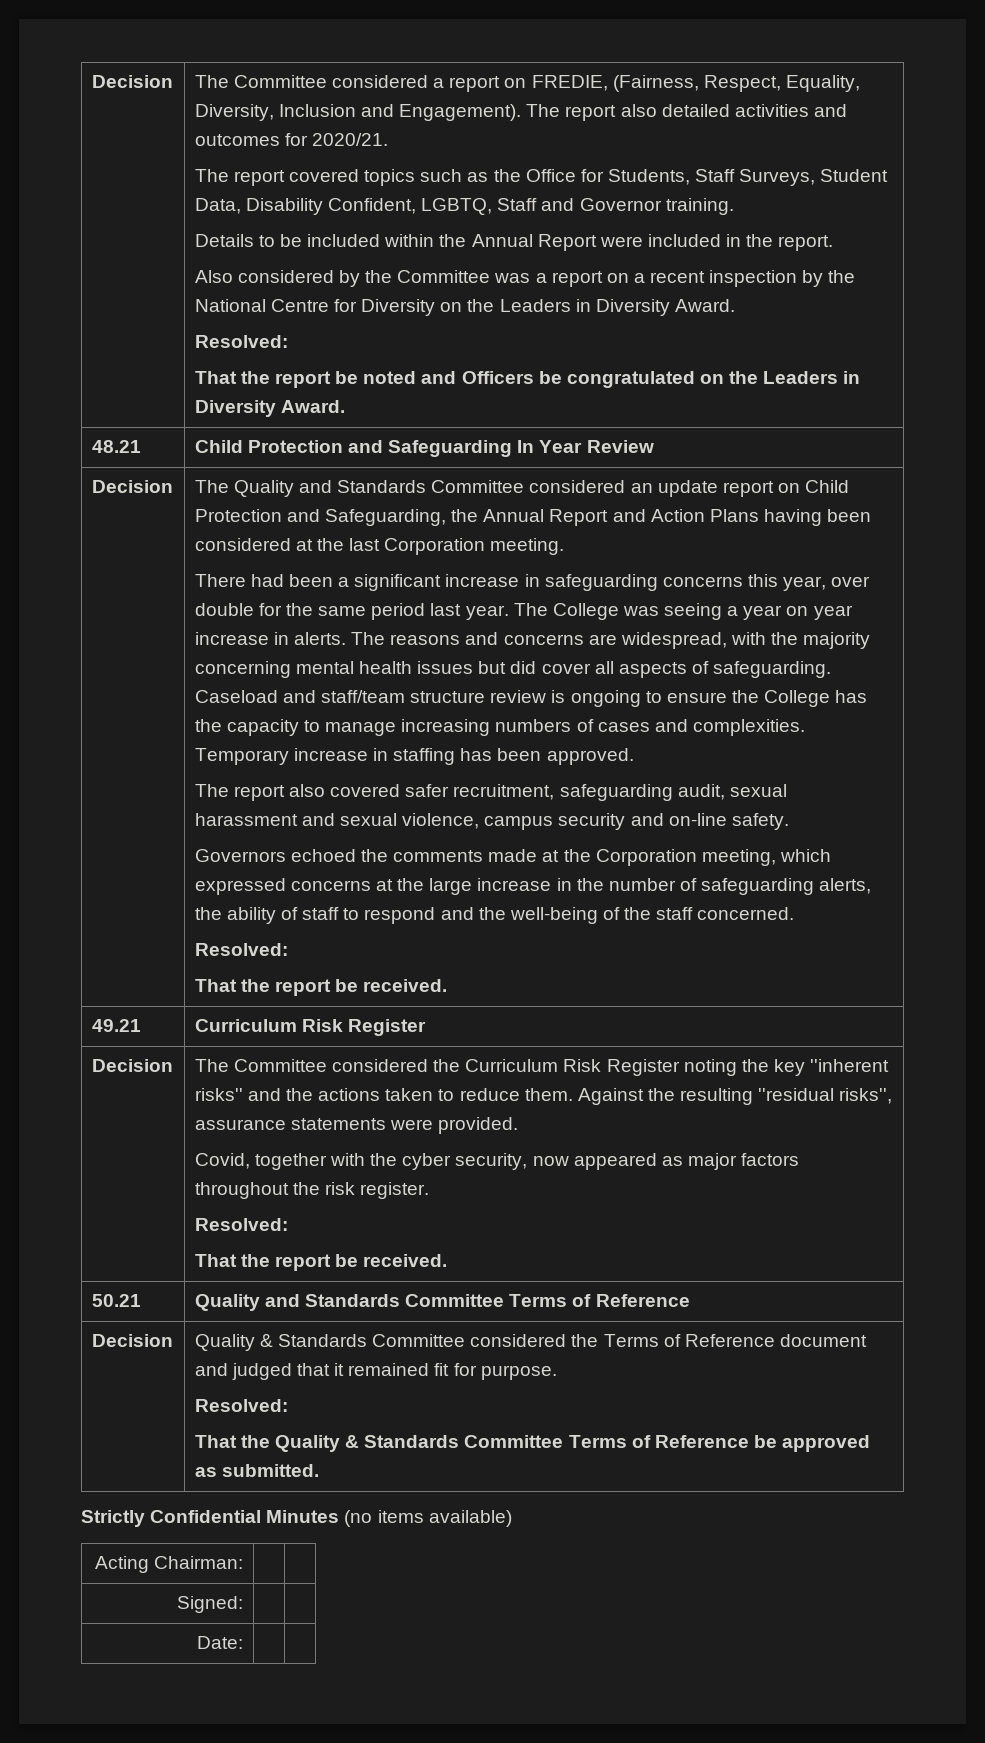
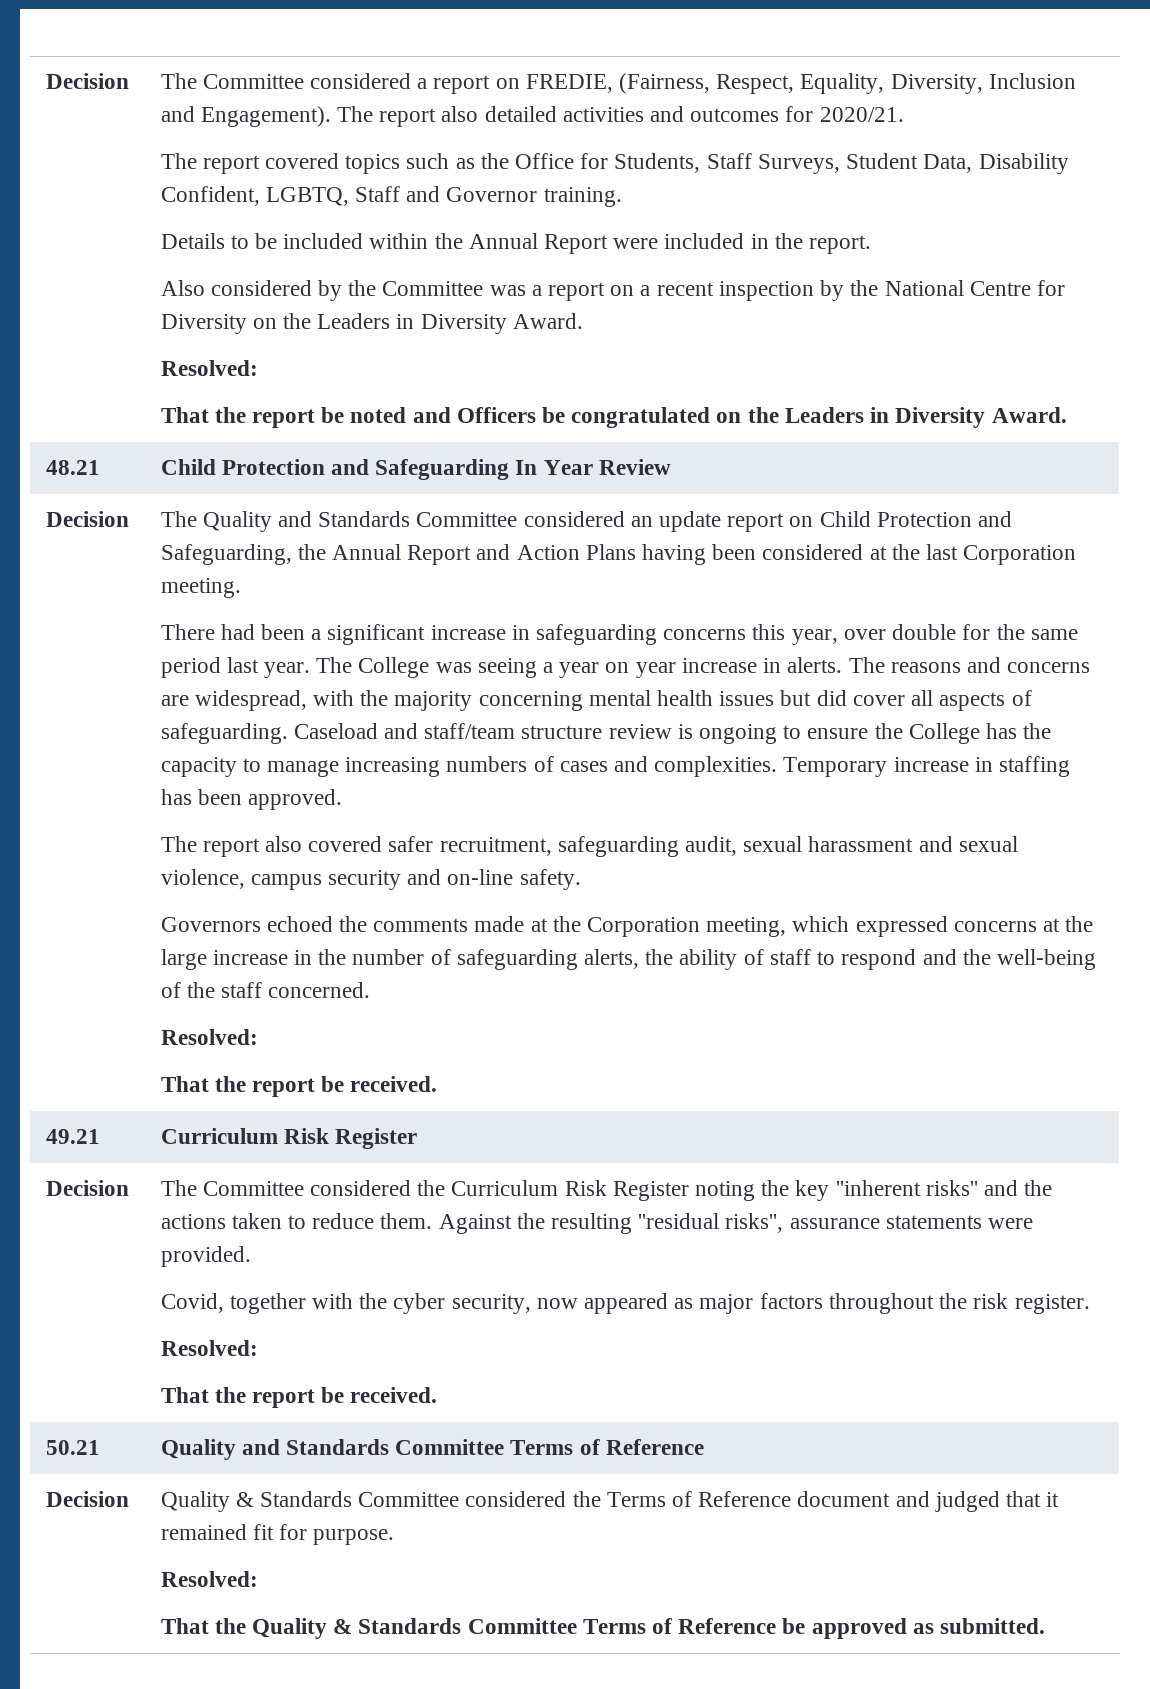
- Strictly Confidential Minutes (no items available)
- Acting Chairman: | |
- Signed: | |
- Date: | |

